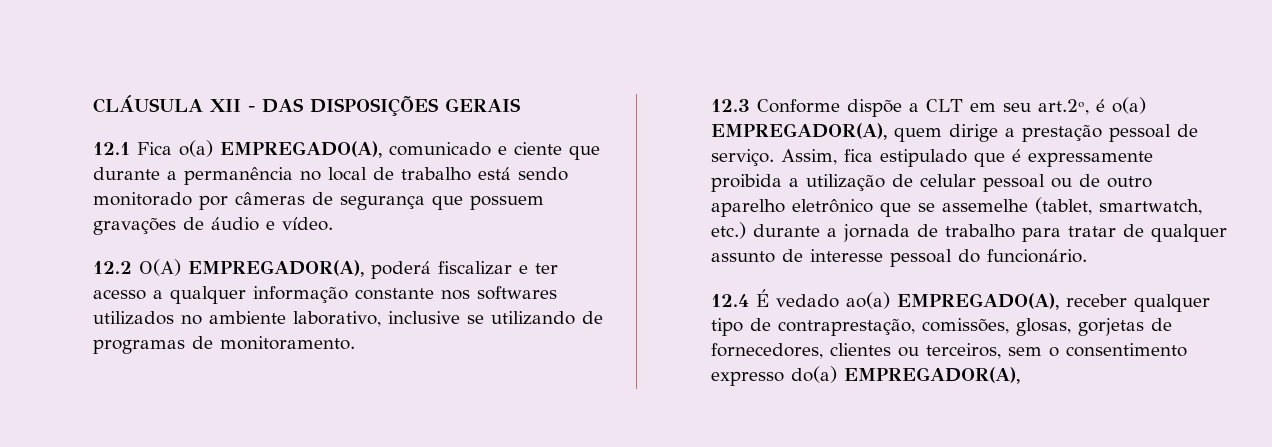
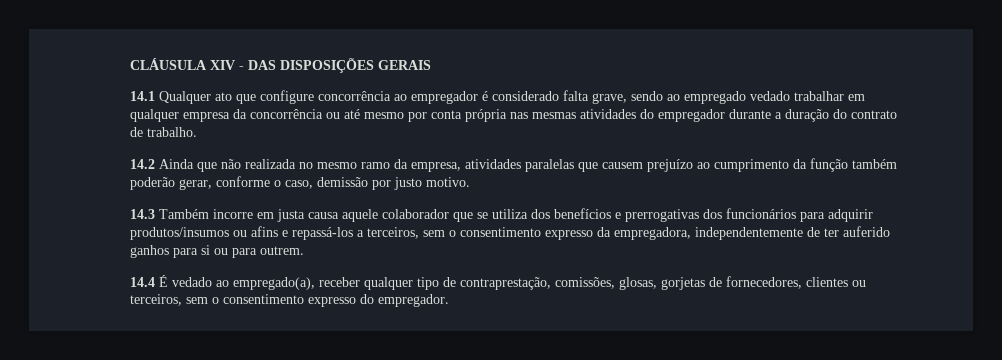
- CLÁUSULA XII - DAS DISPOSIÇÕES GERAIS
+ CLÁUSULA XIV - DAS DISPOSIÇÕES GERAIS
- 12.1 Fica o(a) EMPREGADO(A), comunicado e ciente que durante a permanência no local de trabalho está sendo monitorado por câmeras de segurança que possuem gravações de áudio e vídeo.
- 12.2 O(A) EMPREGADOR(A), poderá fiscalizar e ter acesso a qualquer informação constante nos softwares utilizados no ambiente laborativo, inclusive se utilizando de programas de monitoramento.
- 12.3 Conforme dispõe a CLT em seu art.2º, é o(a) EMPREGADOR(A), quem dirige a prestação pessoal de serviço. Assim, fica estipulado que é expressamente proibida a utilização de celular pessoal ou de outro aparelho eletrônico que se assemelhe (tablet, smartwatch, etc.) durante a jornada de trabalho para tratar de qualquer assunto de interesse pessoal do funcionário.
- 12.4 É vedado ao(a) EMPREGADO(A), receber qualquer tipo de contraprestação, comissões, glosas, gorjetas de fornecedores, clientes ou terceiros, sem o consentimento expresso do(a) EMPREGADOR(A),
+ 14.1 Qualquer ato que configure concorrência ao empregador é considerado falta grave, sendo ao empregado vedado trabalhar em qualquer empresa da concorrência ou até mesmo por conta própria nas mesmas atividades do empregador durante a duração do contrato de trabalho.
+ 14.2 Ainda que não realizada no mesmo ramo da empresa, atividades paralelas que causem prejuízo ao cumprimento da função também poderão gerar, conforme o caso, demissão por justo motivo.
+ 14.3 Também incorre em justa causa aquele colaborador que se utiliza dos benefícios e prerrogativas dos funcionários para adquirir produtos/insumos ou afins e repassá-los a terceiros, sem o consentimento expresso da empregadora, independentemente de ter auferido ganhos para si ou para outrem.
+ 14.4 É vedado ao empregado(a), receber qualquer tipo de contraprestação, comissões, glosas, gorjetas de fornecedores, clientes ou terceiros, sem o consentimento expresso do empregador.

